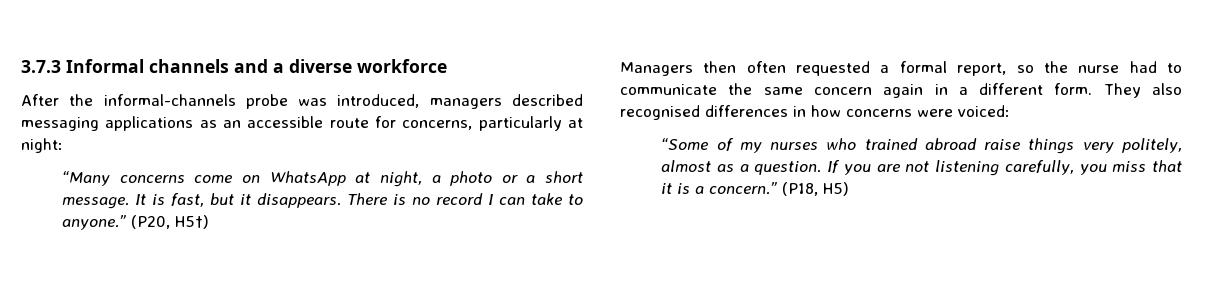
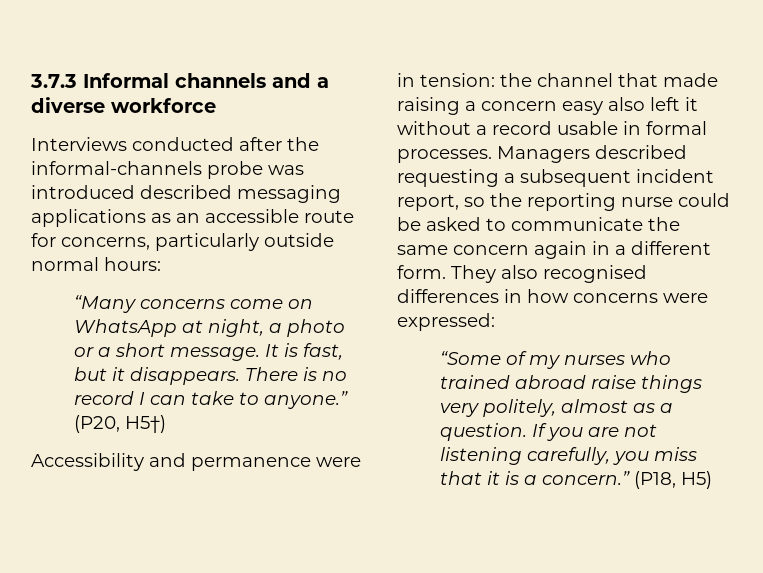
- After the informal-channels probe was introduced, managers described messaging applications as an accessible route for concerns, particularly at night:
+ Interviews conducted after the informal-channels probe was introduced described messaging applications as an accessible route for concerns, particularly outside normal hours:
- Managers then often requested a formal report, so the nurse had to communicate the same concern again in a different form.
+ Accessibility and permanence were in tension: the channel that made raising a concern easy also left it without a record usable in formal processes. Managers described requesting a subsequent incident report, so the reporting nurse could be asked to communicate the same concern again in a different form.
- They also recognised differences in how concerns were voiced:
+ They also recognised differences in how concerns were expressed:

